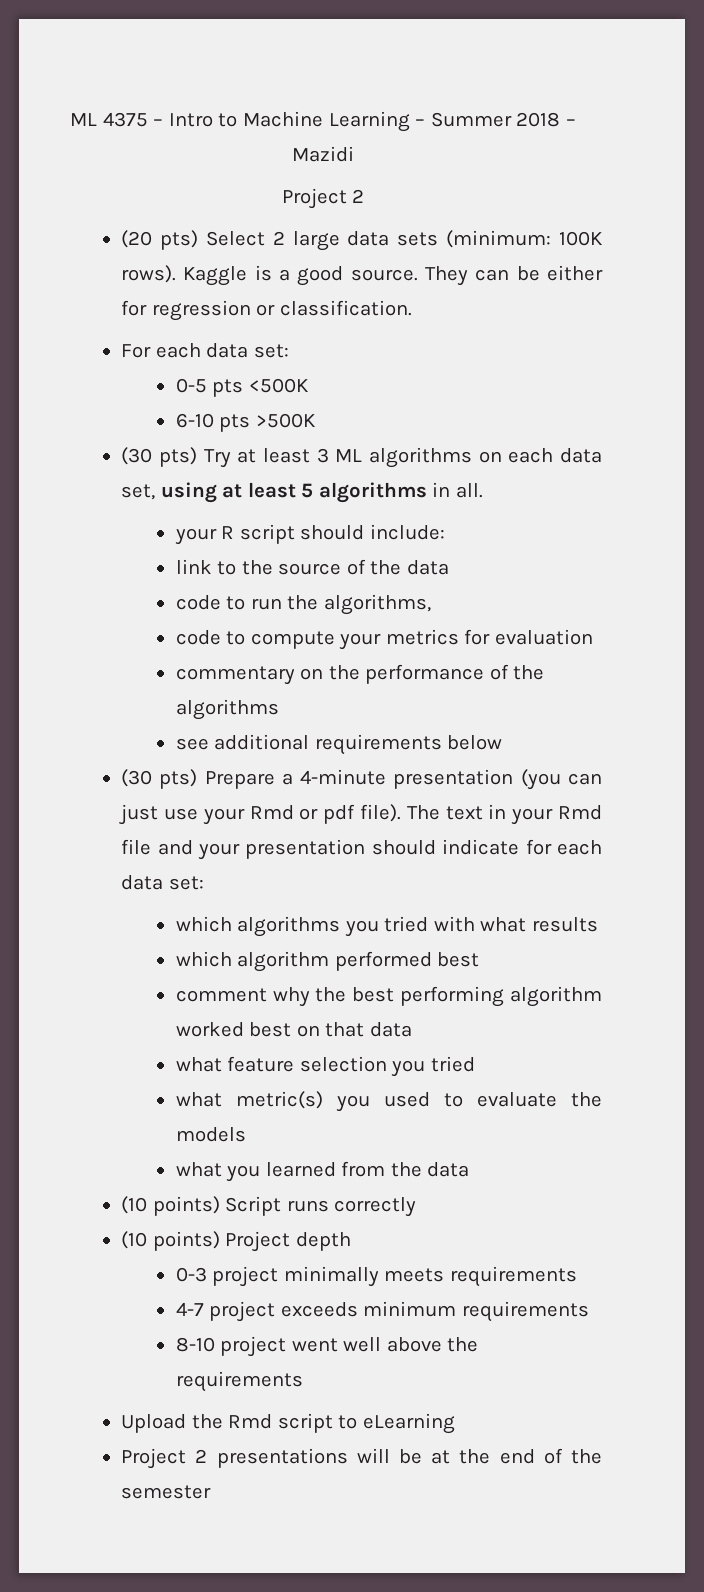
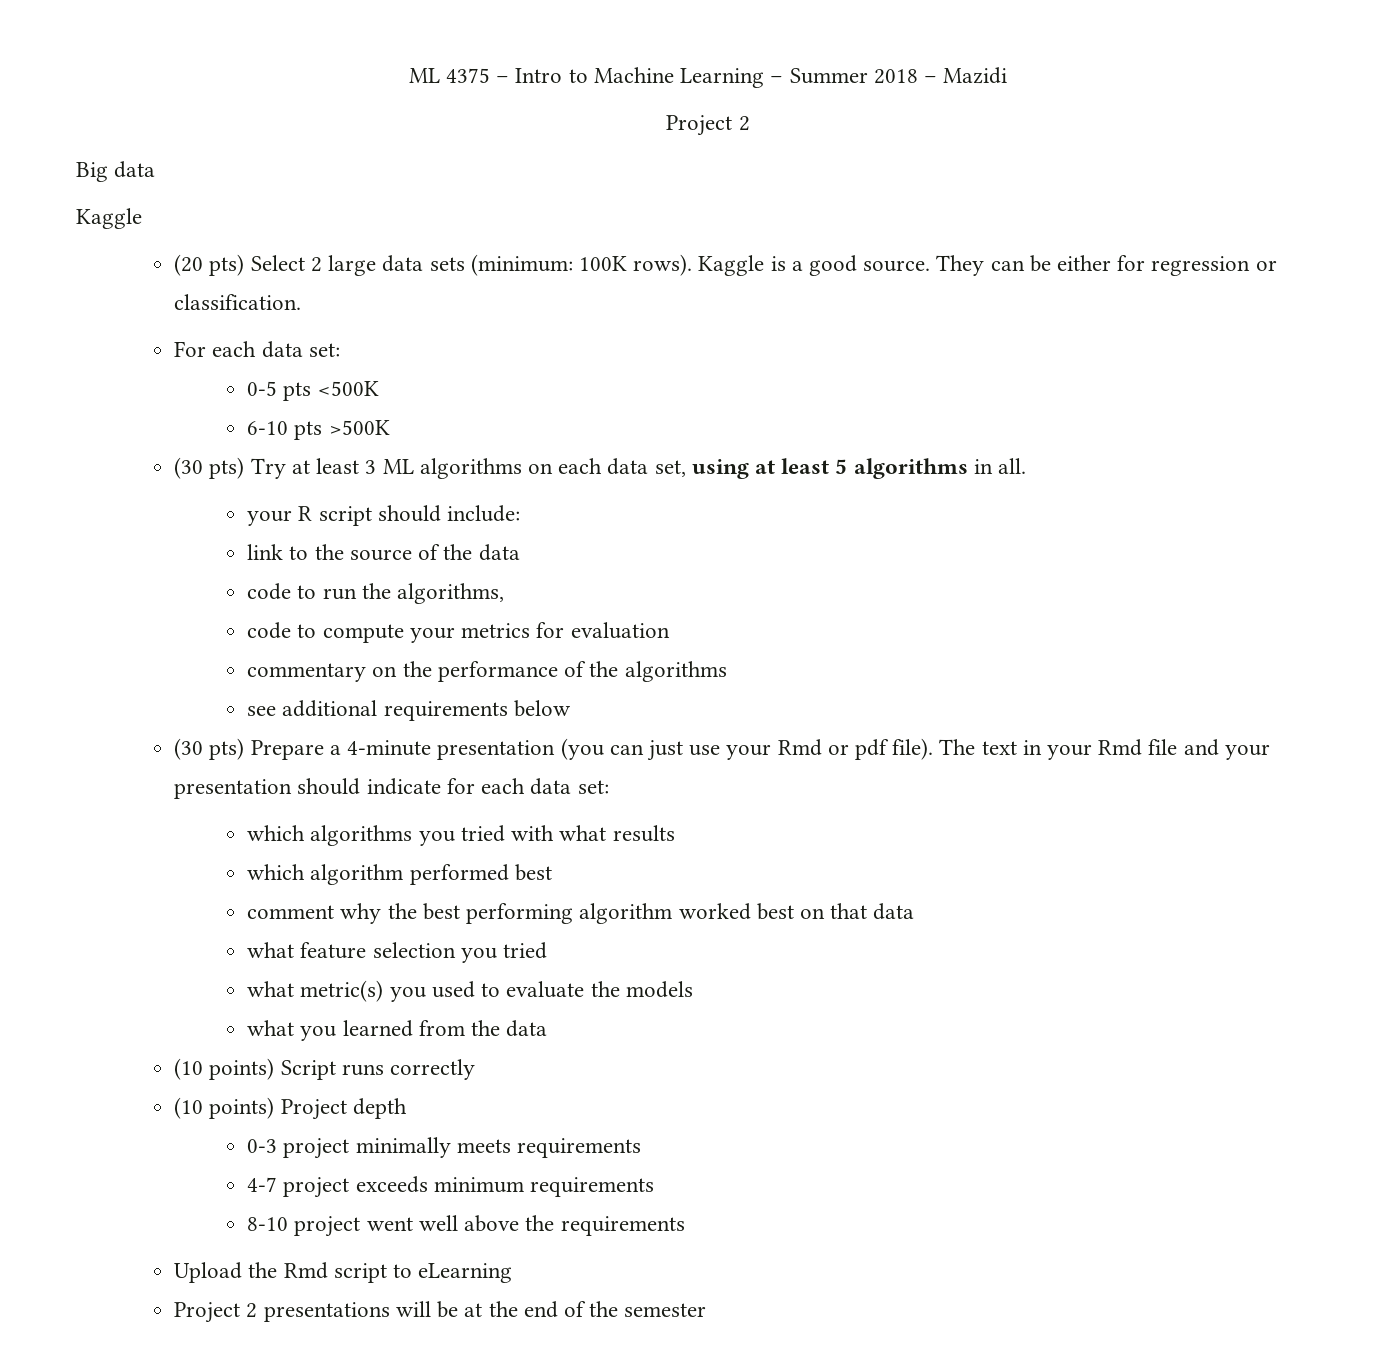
+ Big data
+ Kaggle

